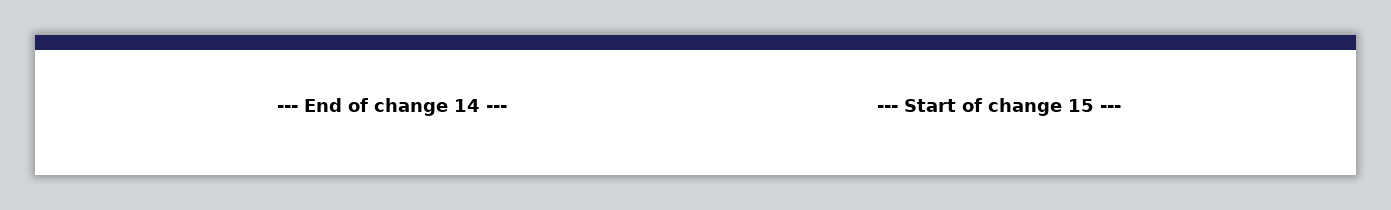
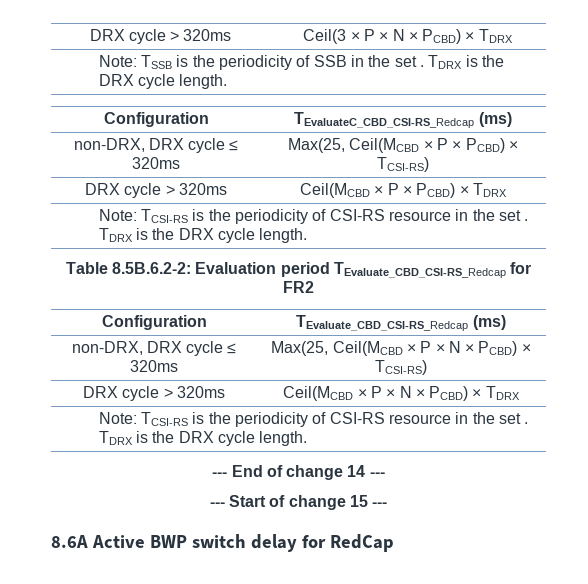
+ DRX cycle > 320ms | Ceil(3 × P × N × PCBD) × TDRX
+ Note: TSSB is the periodicity of SSB in the set . TDRX is the DRX cycle length.
+ Configuration | TEvaluateC_CBD_CSI-RS_Redcap (ms)
+ non-DRX, DRX cycle ≤ 320ms | Max(25, Ceil(MCBD × P × PCBD) × TCSI-RS)
+ DRX cycle > 320ms | Ceil(MCBD × P × PCBD) × TDRX
+ Note: TCSI-RS is the periodicity of CSI-RS resource in the set . TDRX is the DRX cycle length.
+ Table 8.5B.6.2-2: Evaluation period TEvaluate_CBD_CSI-RS_Redcap for FR2
+ Configuration | TEvaluate_CBD_CSI-RS_Redcap (ms)
+ non-DRX, DRX cycle ≤ 320ms | Max(25, Ceil(MCBD × P × N × PCBD) × TCSI-RS)
+ DRX cycle > 320ms | Ceil(MCBD × P × N × PCBD) × TDRX
+ Note: TCSI-RS is the periodicity of CSI-RS resource in the set . TDRX is the DRX cycle length.
+ 8.6A Active BWP switch delay for RedCap

